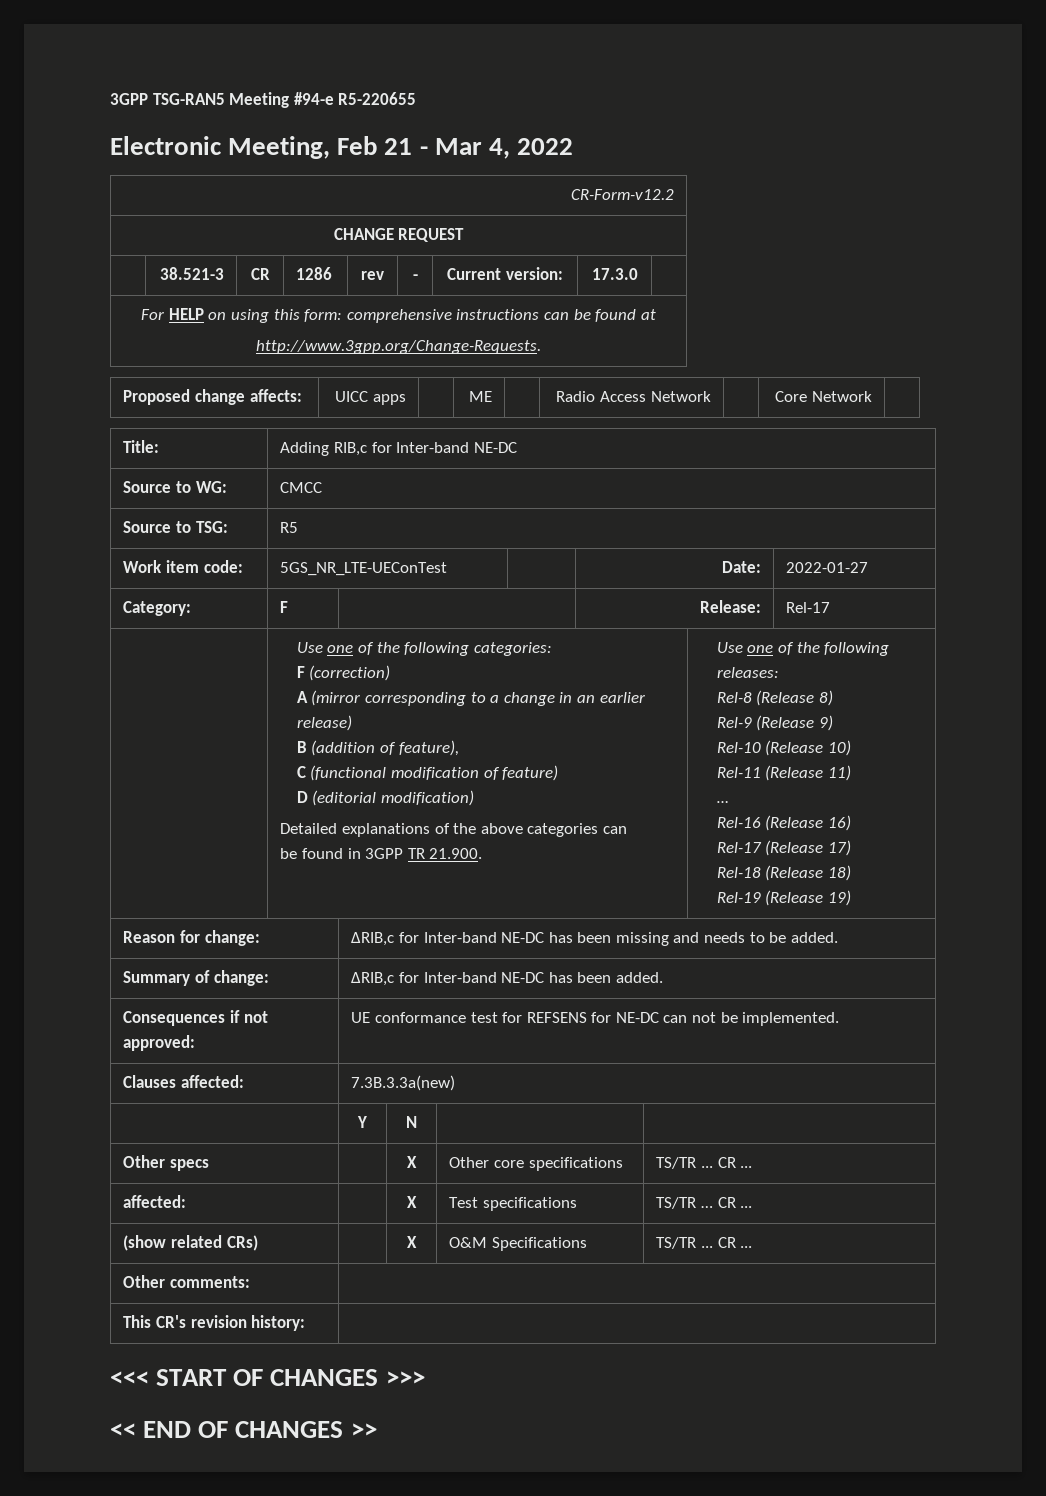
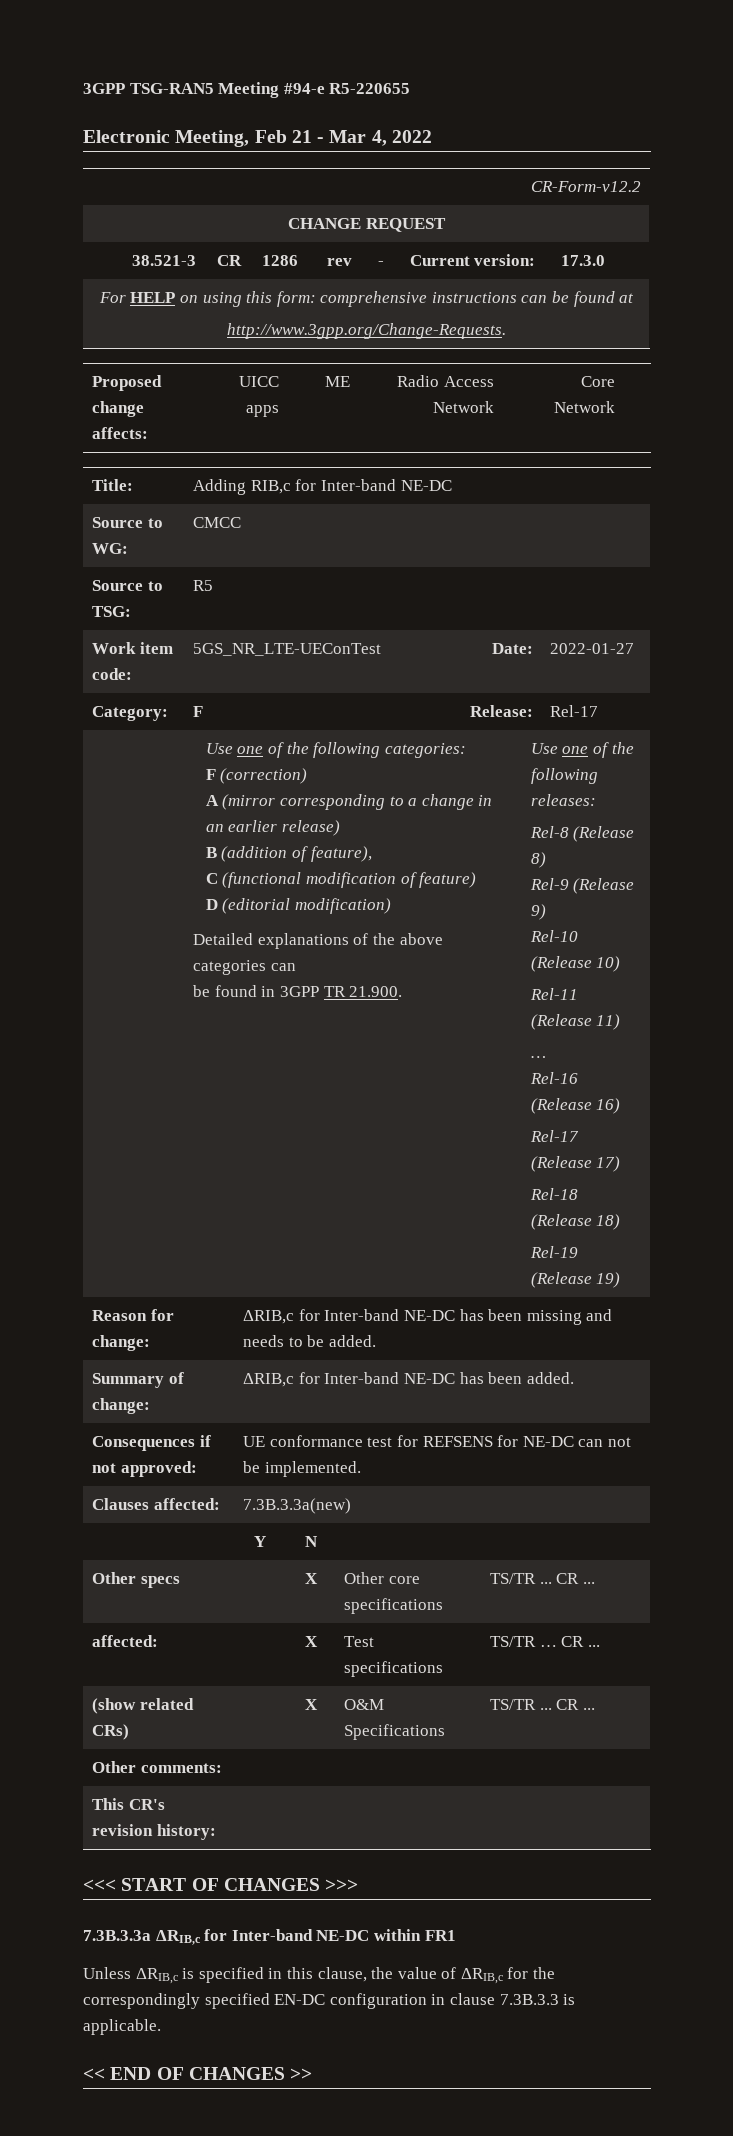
+ 7.3B.3.3a ΔRIB,c for Inter-band NE-DC within FR1
+ Unless ΔRIB,c is specified in this clause, the value of ΔRIB,c for the correspondingly specified EN-DC configuration in clause 7.3B.3.3 is applicable.

